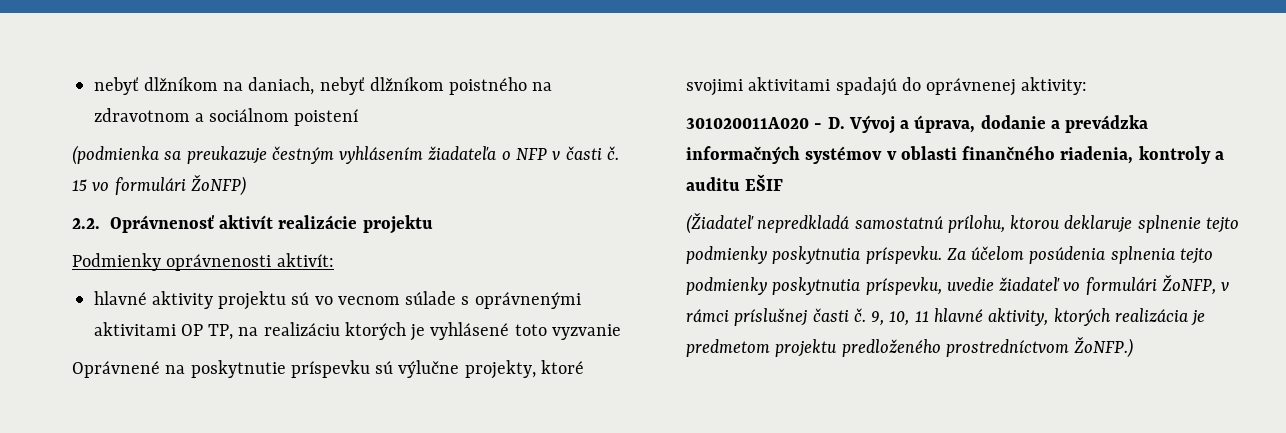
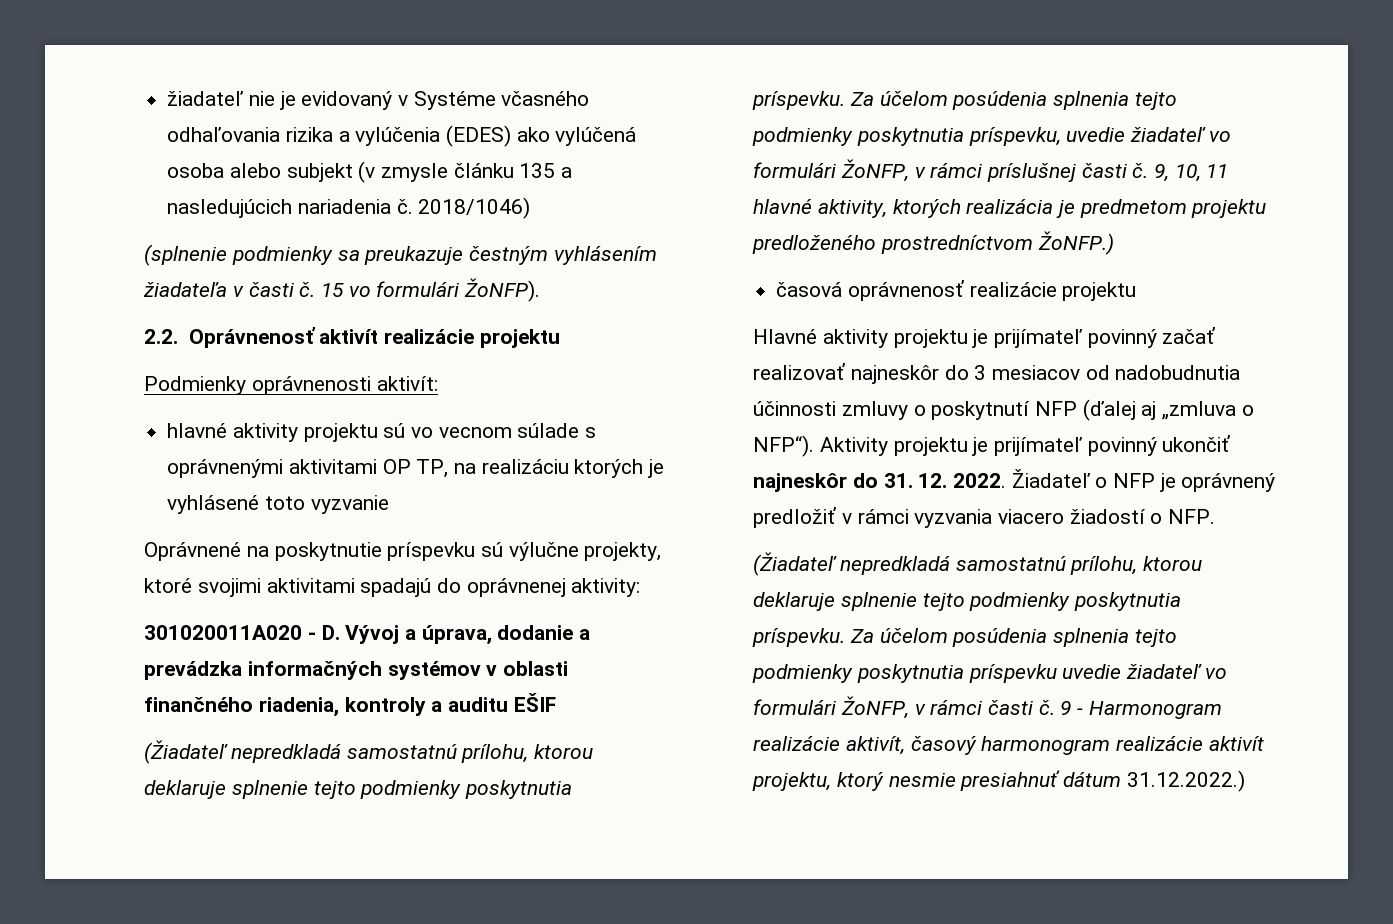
- nebyť dlžníkom na daniach, nebyť dlžníkom poistného na zdravotnom a sociálnom poistení
- (podmienka sa preukazuje čestným vyhlásením žiadateľa o NFP v časti č.
+ žiadateľ nie je evidovaný v Systéme včasného odhaľovania rizika a vylúčenia (EDES) ako vylúčená osoba alebo subjekt (v zmysle článku 135 a nasledujúcich nariadenia č. 2018/1046)
+ (splnenie podmienky sa preukazuje čestným vyhlásením žiadateľa v časti č.
- 15 vo formulári ŽoNFP)
+ 15 vo formulári ŽoNFP).
+ časová oprávnenosť realizácie projektu
+ Hlavné aktivity projektu je prijímateľ povinný začať realizovať najneskôr do 3 mesiacov od nadobudnutia účinnosti zmluvy o poskytnutí NFP (ďalej aj „zmluva o NFP“). Aktivity projektu je prijímateľ povinný ukončiť najneskôr do 31. 12. 2022. Žiadateľ o NFP je oprávnený predložiť v rámci vyzvania viacero žiadostí o NFP.
+ (Žiadateľ nepredkladá samostatnú prílohu, ktorou deklaruje splnenie tejto podmienky poskytnutia príspevku. Za účelom posúdenia splnenia tejto podmienky poskytnutia príspevku uvedie žiadateľ vo formulári ŽoNFP, v rámci časti č. 9 - Harmonogram realizácie aktivít, časový harmonogram realizácie aktivít projektu, ktorý nesmie presiahnuť dátum 31.12.2022.)

